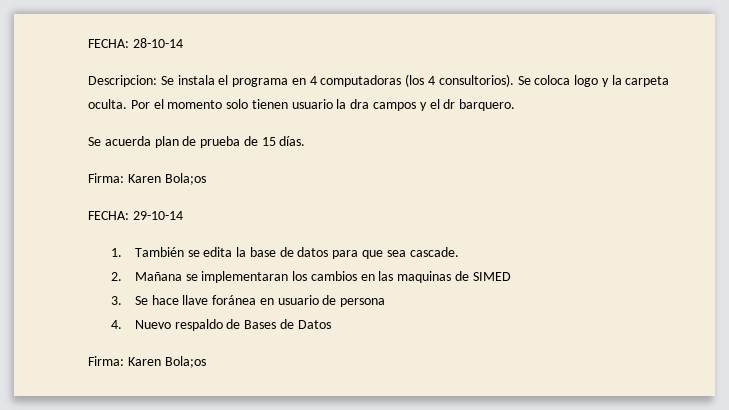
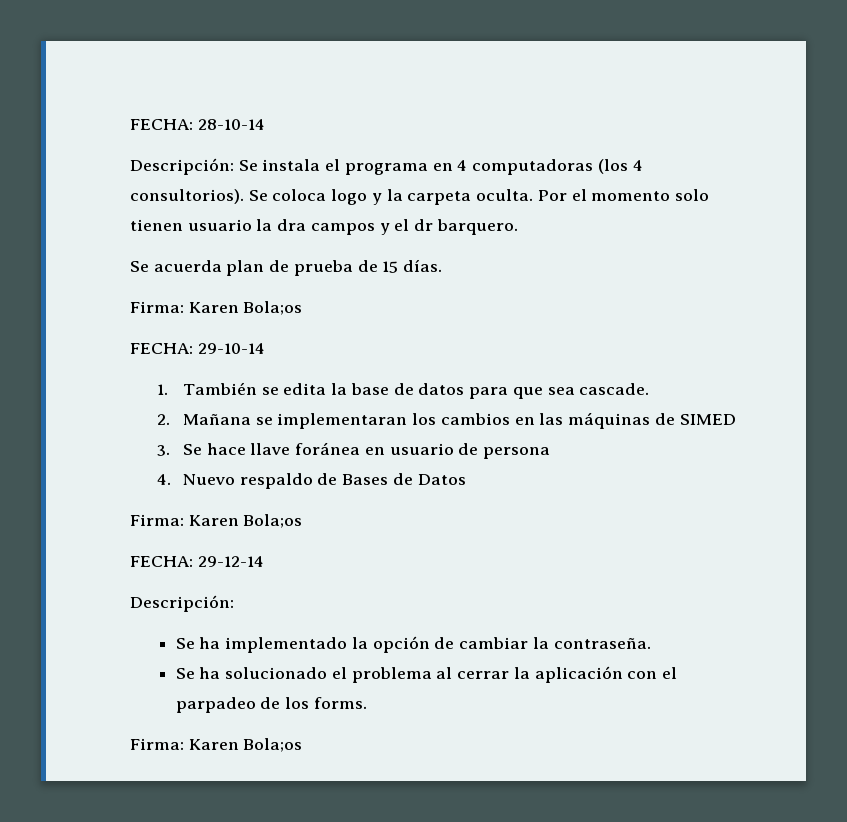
- Descripcion: Se instala el programa en 4 computadoras (los 4 consultorios).
+ Descripción: Se instala el programa en 4 computadoras (los 4 consultorios).
- 2. Mañana se implementaran los cambios en las maquinas de SIMED
+ 2. Mañana se implementaran los cambios en las máquinas de SIMED
+ FECHA: 29-12-14
+ Descripción:
+ Se ha implementado la opción de cambiar la contraseña.
+ Se ha solucionado el problema al cerrar la aplicación con el parpadeo de los forms.
+ Firma: Karen Bola;os

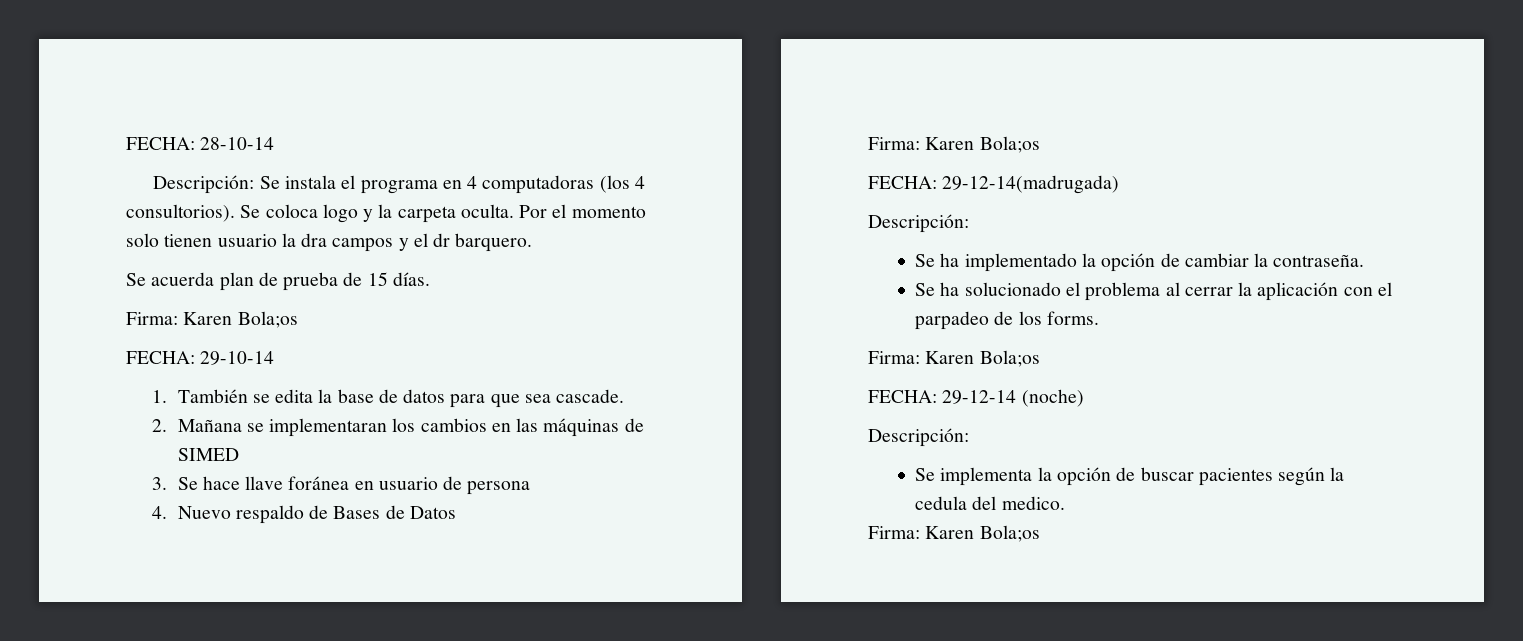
- FECHA: 29-12-14
+ FECHA: 29-12-14(madrugada)
+ FECHA: 29-12-14 (noche)
+ Descripción:
+ Se implementa la opción de buscar pacientes según la cedula del medico.
+ Firma: Karen Bola;os

